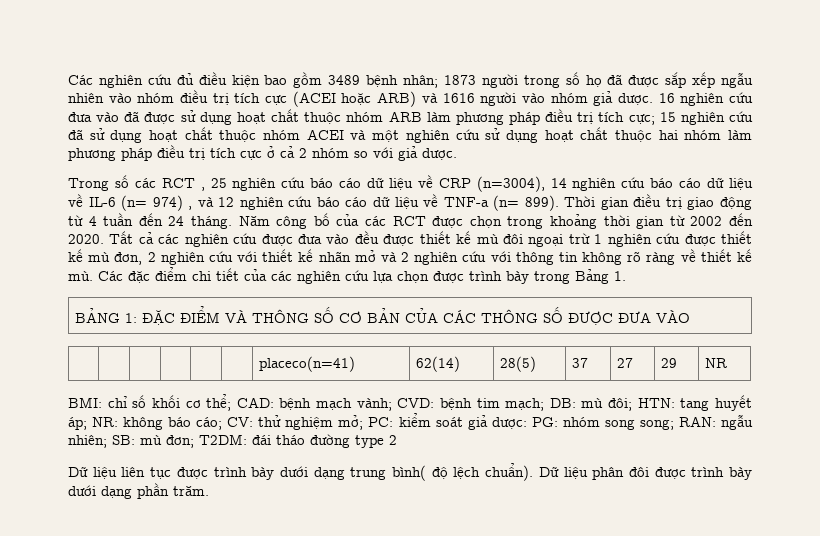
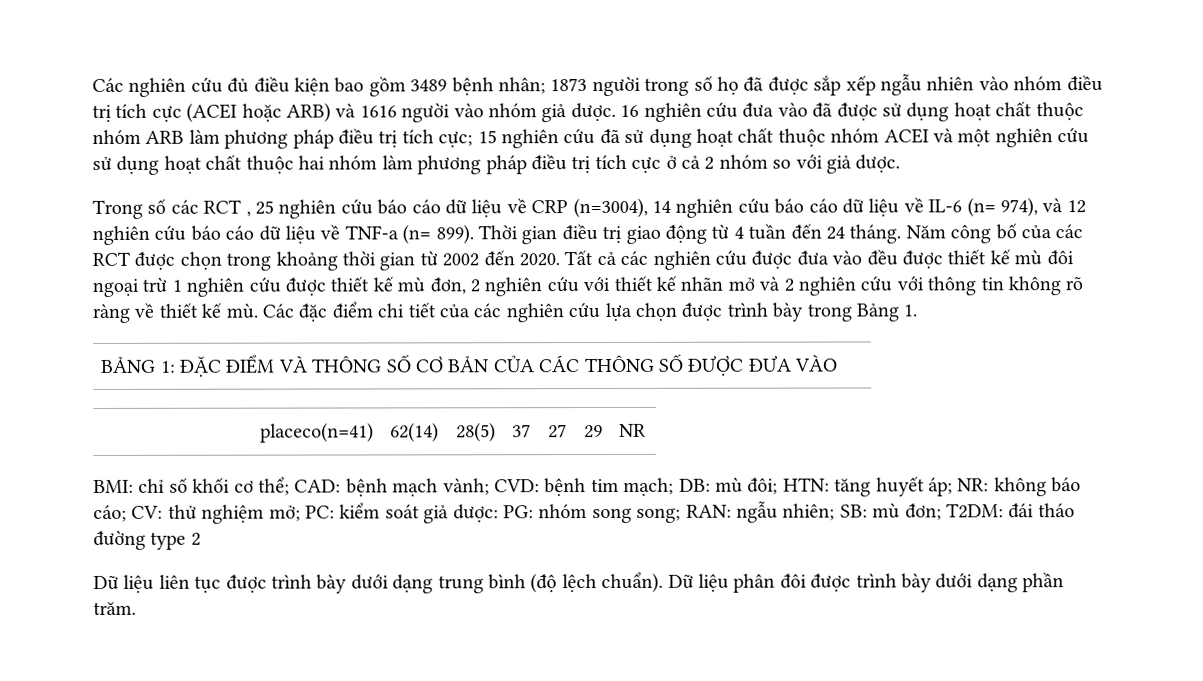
- Trong số các RCT , 25 nghiên cứu báo cáo dữ liệu về CRP (n=3004), 14 nghiên cứu báo cáo dữ liệu về IL-6 (n= 974) , và 12 nghiên cứu báo cáo dữ liệu về TNF-a (n= 899).
+ Trong số các RCT , 25 nghiên cứu báo cáo dữ liệu về CRP (n=3004), 14 nghiên cứu báo cáo dữ liệu về IL-6 (n= 974), và 12 nghiên cứu báo cáo dữ liệu về TNF-a (n= 899).
- BMI: chỉ số khối cơ thể; CAD: bệnh mạch vành; CVD: bệnh tim mạch; DB: mù đôi; HTN: tang huyết áp; NR: không báo cáo; CV: thử nghiệm mở; PC: kiểm soát giả dược: PG: nhóm song song; RAN: ngẫu nhiên; SB: mù đơn; T2DM: đái tháo đường type 2
+ BMI: chỉ số khối cơ thể; CAD: bệnh mạch vành; CVD: bệnh tim mạch; DB: mù đôi; HTN: tăng huyết áp; NR: không báo cáo; CV: thử nghiệm mở; PC: kiểm soát giả dược: PG: nhóm song song; RAN: ngẫu nhiên; SB: mù đơn; T2DM: đái tháo đường type 2
- Dữ liệu liên tục được trình bày dưới dạng trung bình( độ lệch chuẩn).
+ Dữ liệu liên tục được trình bày dưới dạng trung bình (độ lệch chuẩn).

